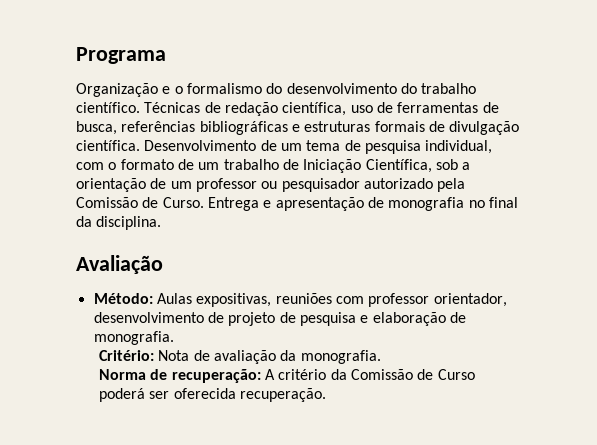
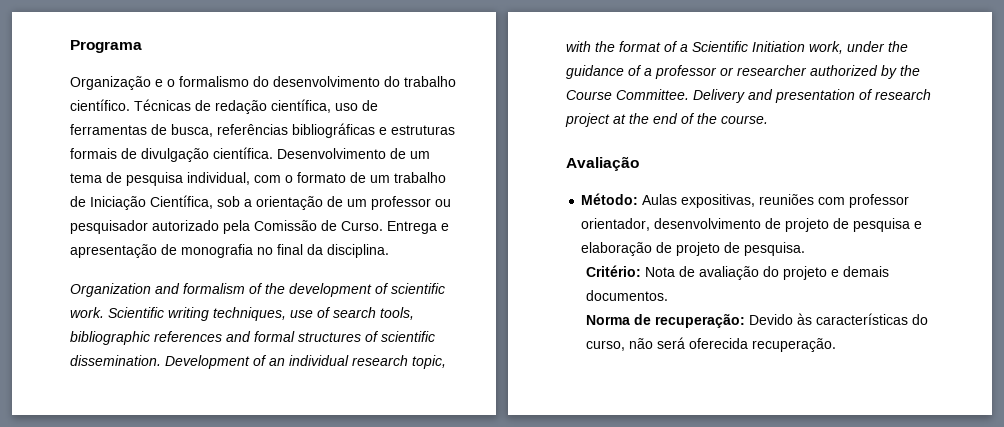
+ Organization and formalism of the development of scientific work. Scientific writing techniques, use of search tools, bibliographic references and formal structures of scientific dissemination. Development of an individual research topic, with the format of a Scientific Initiation work, under the guidance of a professor or researcher authorized by the Course Committee. Delivery and presentation of research project at the end of the course.
- Método: Aulas expositivas, reuniões com professor orientador, desenvolvimento de projeto de pesquisa e elaboração de monografia.
+ Método: Aulas expositivas, reuniões com professor orientador, desenvolvimento de projeto de pesquisa e elaboração de projeto de pesquisa.
- Critério: Nota de avaliação da monografia.
- Norma de recuperação: A critério da Comissão de Curso poderá ser oferecida recuperação.
+ Critério: Nota de avaliação do projeto e demais documentos.
+ Norma de recuperação: Devido às características do curso, não será oferecida recuperação.

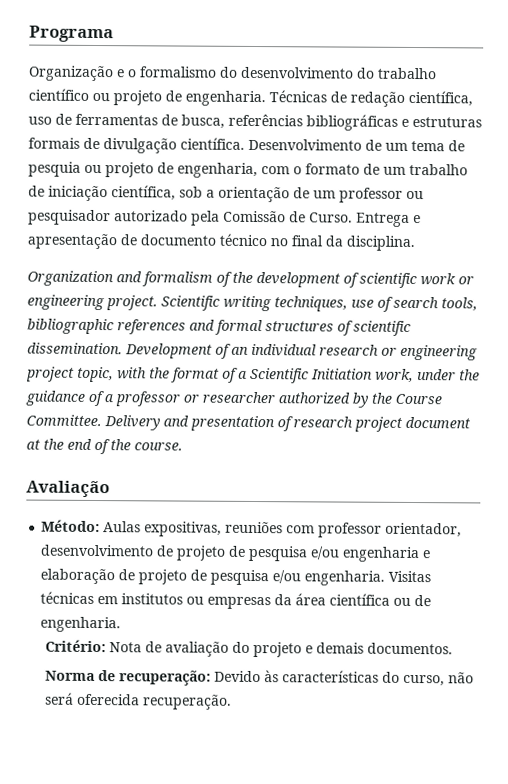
- Organização e o formalismo do desenvolvimento do trabalho científico.
+ Organização e o formalismo do desenvolvimento do trabalho científico ou projeto de engenharia.
- Desenvolvimento de um tema de pesquisa individual, com o formato de um trabalho de Iniciação Científica, sob a orientação de um professor ou pesquisador autorizado pela Comissão de Curso.
+ Desenvolvimento de um tema de pesquia ou projeto de engenharia, com o formato de um trabalho de iniciação científica, sob a orientação de um professor ou pesquisador autorizado pela Comissão de Curso.
- Entrega e apresentação de monografia no final da disciplina.
+ Entrega e apresentação de documento técnico no final da disciplina.
- Organization and formalism of the development of scientific work.
+ Organization and formalism of the development of scientific work or engineering project.
- Development of an individual research topic, with the format of a Scientific Initiation work, under the guidance of a professor or researcher authorized by the Course Committee.
+ Development of an individual research or engineering project topic, with the format of a Scientific Initiation work, under the guidance of a professor or researcher authorized by the Course Committee.
- Delivery and presentation of research project at the end of the course.
+ Delivery and presentation of research project document at the end of the course.
- Método: Aulas expositivas, reuniões com professor orientador, desenvolvimento de projeto de pesquisa e elaboração de projeto de pesquisa.
+ Método: Aulas expositivas, reuniões com professor orientador, desenvolvimento de projeto de pesquisa e/ou engenharia e elaboração de projeto de pesquisa e/ou engenharia. Visitas técnicas em institutos ou empresas da área científica ou de engenharia.

